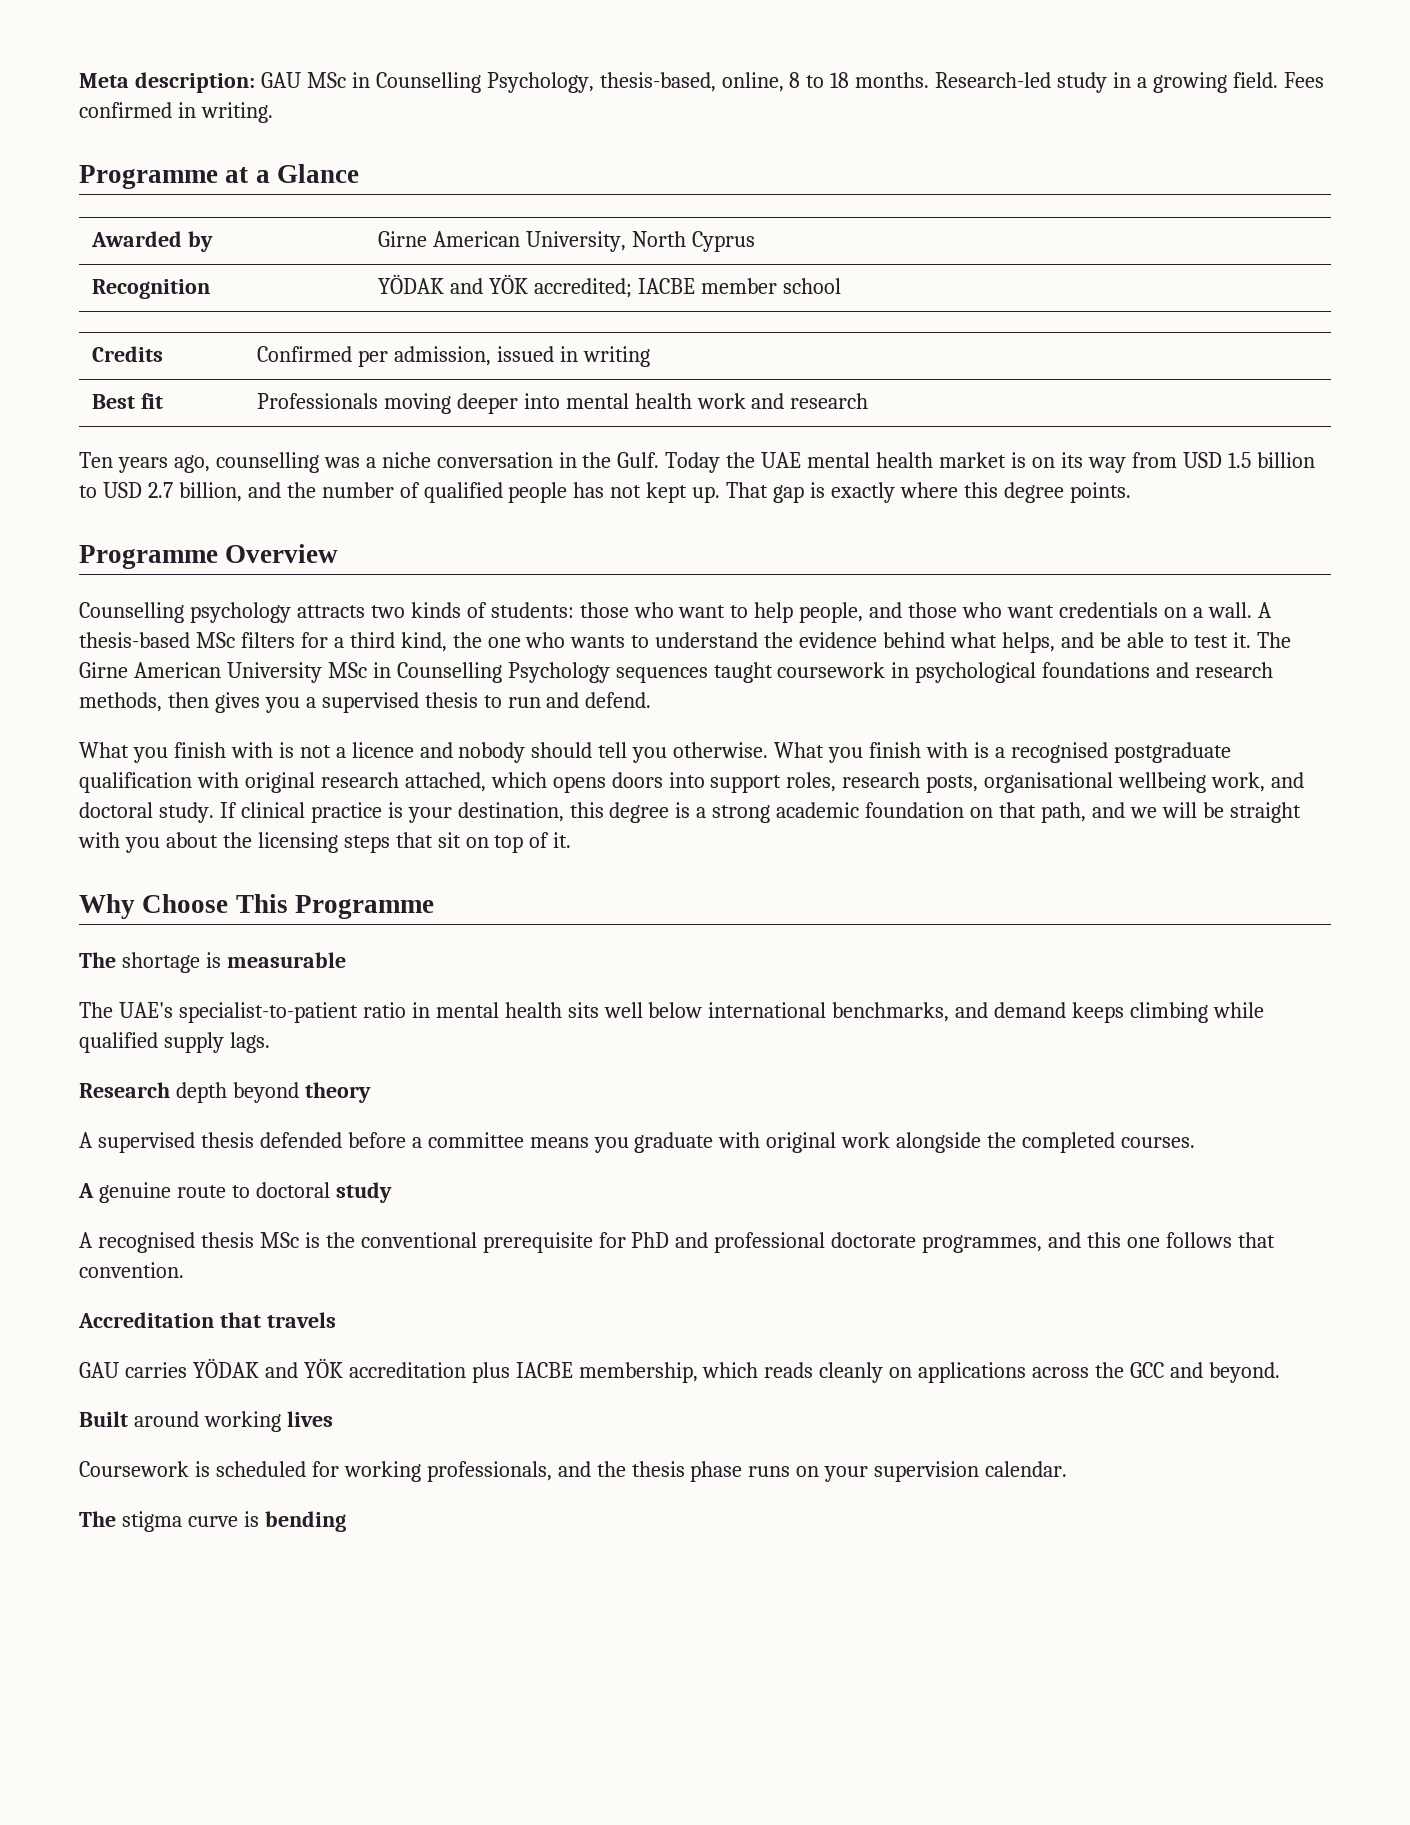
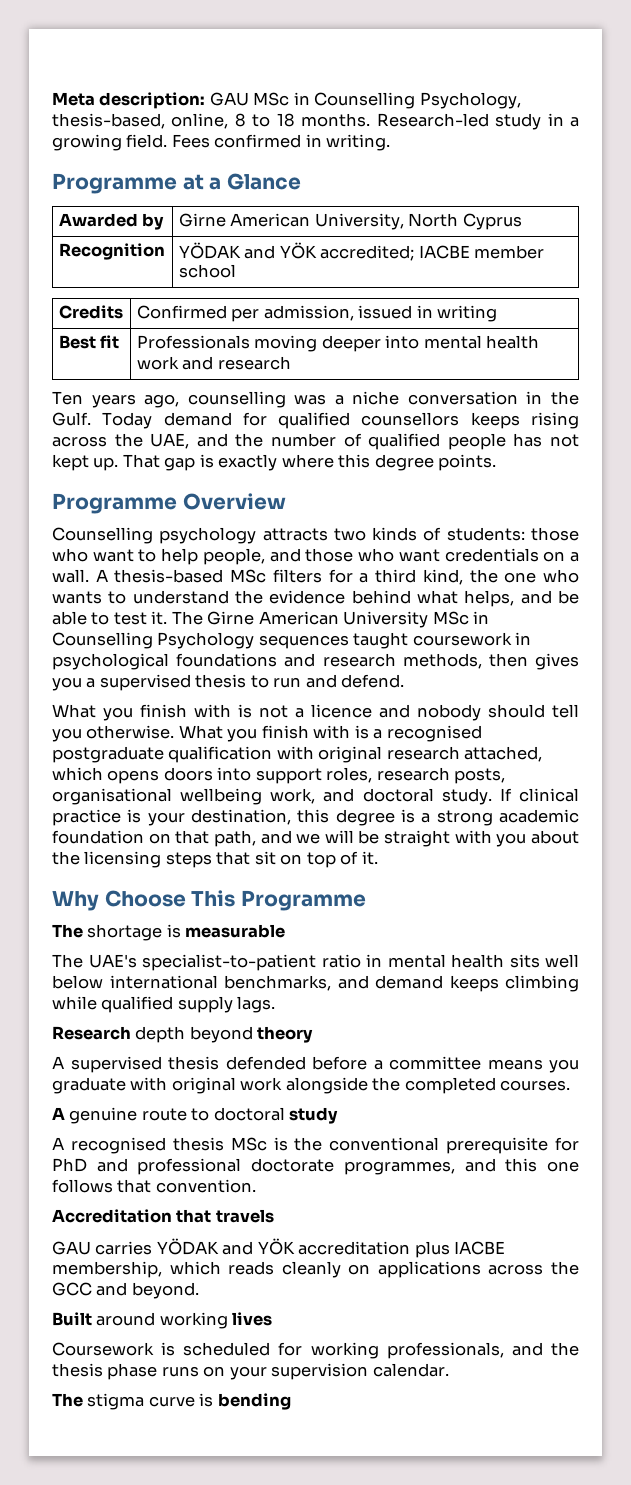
- Today the UAE mental health market is on its way from USD 1.5 billion to USD 2.7 billion, and the number of qualified people has not kept up.
+ Today demand for qualified counsellors keeps rising across the UAE, and the number of qualified people has not kept up.

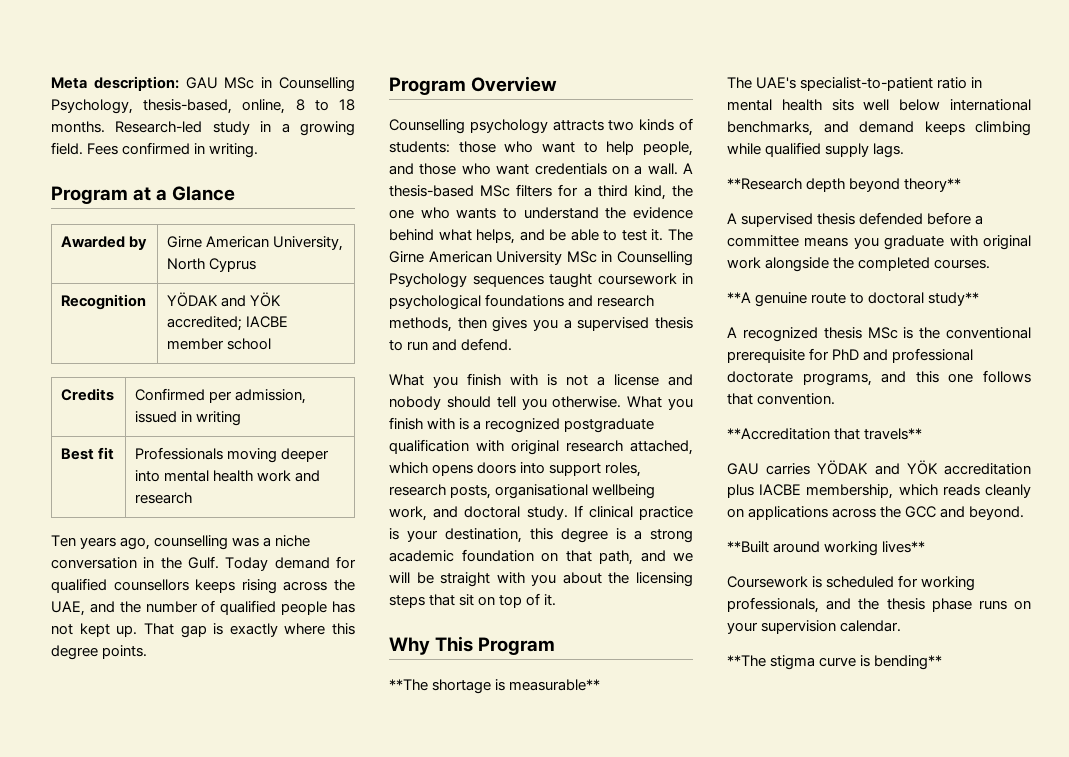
- Programme at a Glance
+ Program at a Glance
- Programme Overview
+ Program Overview
- What you finish with is not a licence and nobody should tell you otherwise.
+ What you finish with is not a license and nobody should tell you otherwise.
- What you finish with is a recognised postgraduate qualification with original research attached, which opens doors into support roles, research posts, organisational wellbeing work, and doctoral study.
+ What you finish with is a recognized postgraduate qualification with original research attached, which opens doors into support roles, research posts, organisational wellbeing work, and doctoral study.
- Why Choose This Programme
- The shortage is measurable
+ Why This Program
+ **The shortage is measurable**
- Research depth beyond theory
+ **Research depth beyond theory**
- A genuine route to doctoral study
- A recognised thesis MSc is the conventional prerequisite for PhD and professional doctorate programmes, and this one follows that convention.
+ **A genuine route to doctoral study**
+ A recognized thesis MSc is the conventional prerequisite for PhD and professional doctorate programs, and this one follows that convention.
- Accreditation that travels
+ **Accreditation that travels**
- Built around working lives
+ **Built around working lives**
- The stigma curve is bending
+ **The stigma curve is bending**

